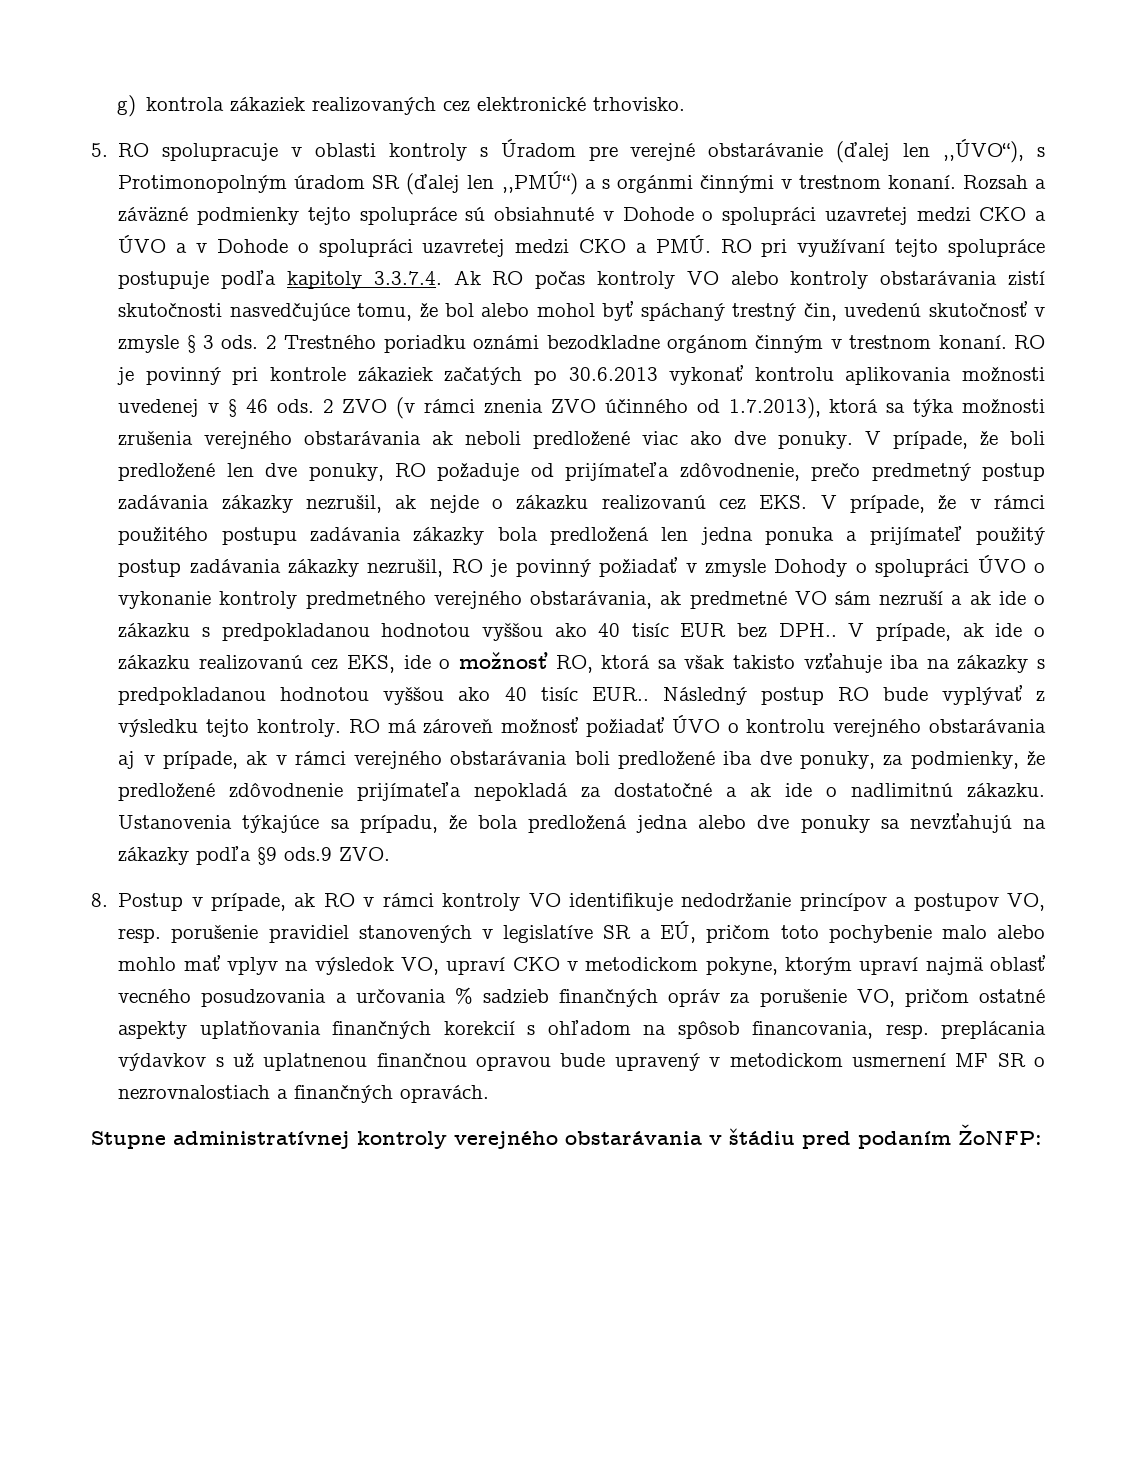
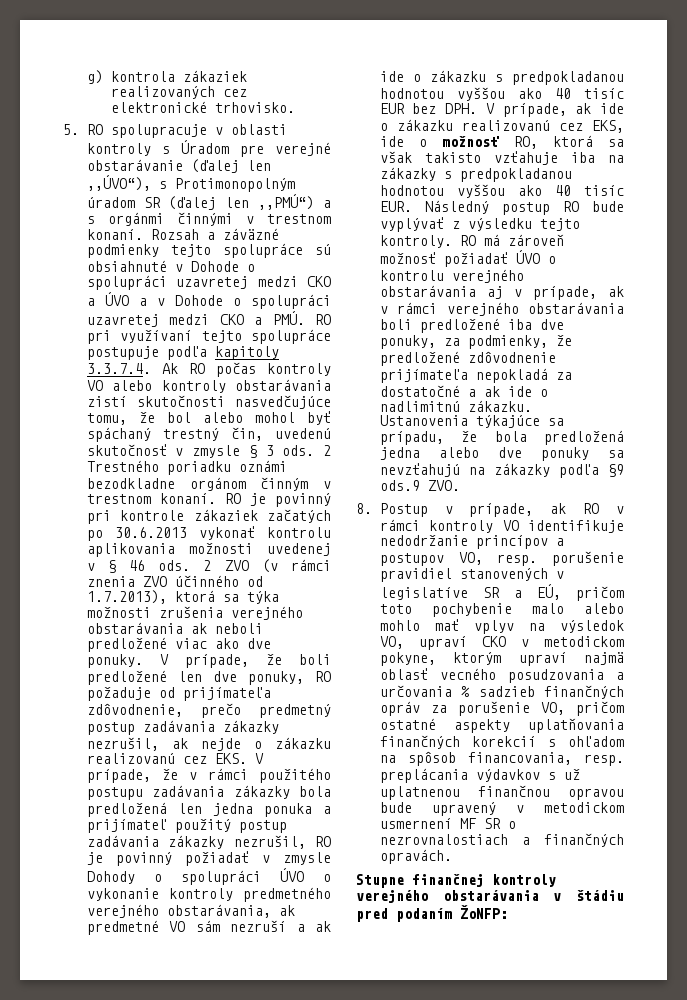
- V prípade, že boli predložené len dve ponuky, RO požaduje od prijímateľa zdôvodnenie, prečo predmetný postup zadávania zákazky nezrušil, ak nejde o zákazku realizovanú cez EKS. V prípade, že v rámci použitého postupu zadávania zákazky bola predložená len jedna ponuka a prijímateľ použitý postup zadávania zákazky nezrušil, RO je povinný požiadať v zmysle Dohody o spolupráci ÚVO o vykonanie kontroly predmetného verejného obstarávania, ak predmetné VO sám nezruší a ak ide o zákazku s predpokladanou hodnotou vyššou ako 40 tisíc EUR bez DPH.. V prípade, ak ide o zákazku realizovanú cez EKS, ide o možnosť RO, ktorá sa však takisto vzťahuje iba na zákazky s predpokladanou hodnotou vyššou ako 40 tisíc EUR.. Následný postup RO bude vyplývať z výsledku tejto kontroly.
+ V prípade, že boli predložené len dve ponuky, RO požaduje od prijímateľa zdôvodnenie, prečo predmetný postup zadávania zákazky nezrušil, ak nejde o zákazku realizovanú cez EKS. V prípade, že v rámci použitého postupu zadávania zákazky bola predložená len jedna ponuka a prijímateľ použitý postup zadávania zákazky nezrušil, RO je povinný požiadať v zmysle Dohody o spolupráci ÚVO o vykonanie kontroly predmetného verejného obstarávania, ak predmetné VO sám nezruší a ak ide o zákazku s predpokladanou hodnotou vyššou ako 40 tisíc EUR bez DPH. V prípade, ak ide o zákazku realizovanú cez EKS, ide o možnosť RO, ktorá sa však takisto vzťahuje iba na zákazky s predpokladanou hodnotou vyššou ako 40 tisíc EUR. Následný postup RO bude vyplývať z výsledku tejto kontroly.
- Stupne administratívnej kontroly verejného obstarávania v štádiu pred podaním ŽoNFP:
+ Stupne finančnej kontroly verejného obstarávania v štádiu pred podaním ŽoNFP:

